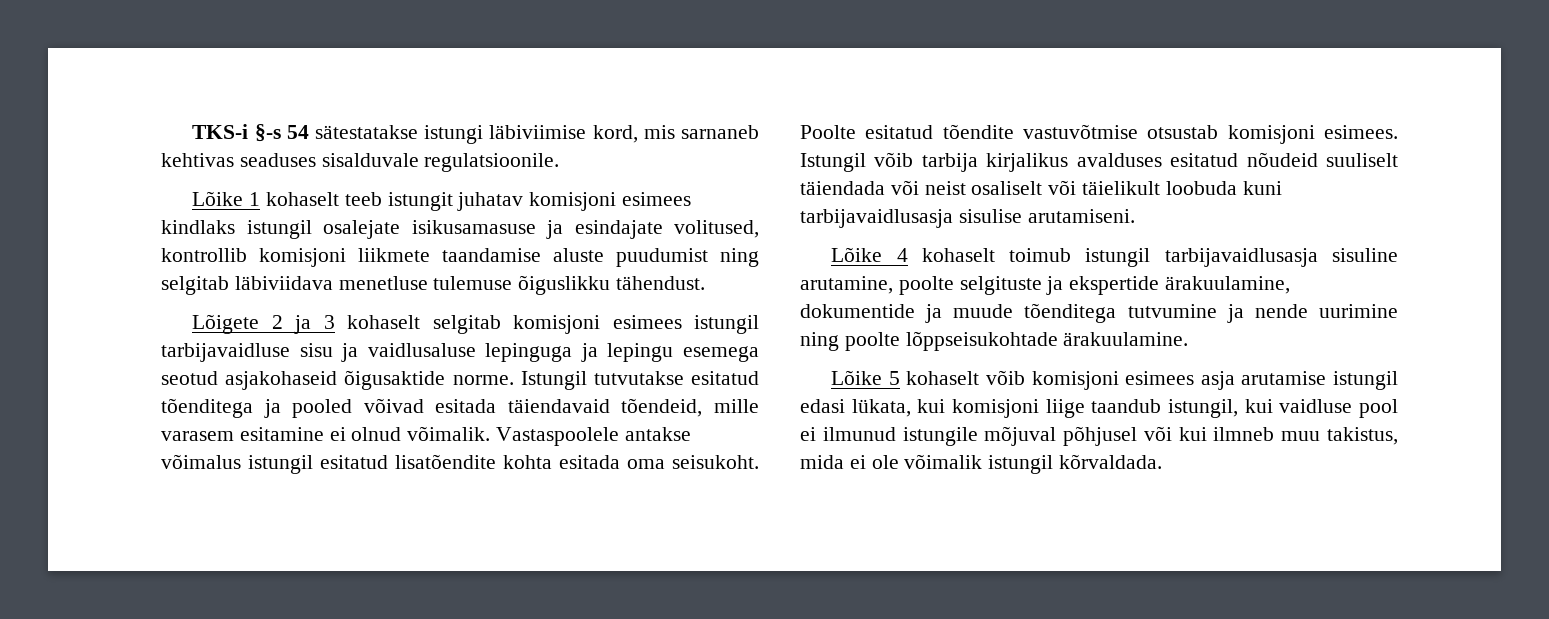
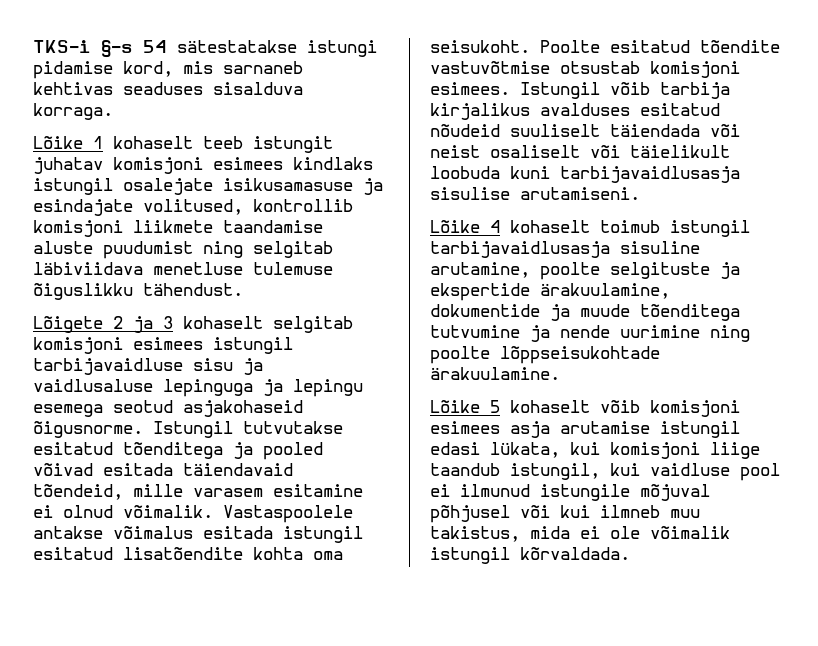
- TKS-i §-s 54 sätestatakse istungi läbiviimise kord, mis sarnaneb kehtivas seaduses sisalduvale regulatsioonile.
+ TKS-i §-s 54 sätestatakse istungi pidamise kord, mis sarnaneb kehtivas seaduses sisalduva korraga.
- Lõigete 2 ja 3 kohaselt selgitab komisjoni esimees istungil tarbijavaidluse sisu ja vaidlusaluse lepinguga ja lepingu esemega seotud asjakohaseid õigusaktide norme.
+ Lõigete 2 ja 3 kohaselt selgitab komisjoni esimees istungil tarbijavaidluse sisu ja vaidlusaluse lepinguga ja lepingu esemega seotud asjakohaseid õigusnorme.
- Vastaspoolele antakse võimalus istungil esitatud lisatõendite kohta esitada oma seisukoht.
+ Vastaspoolele antakse võimalus esitada istungil esitatud lisatõendite kohta oma seisukoht.

